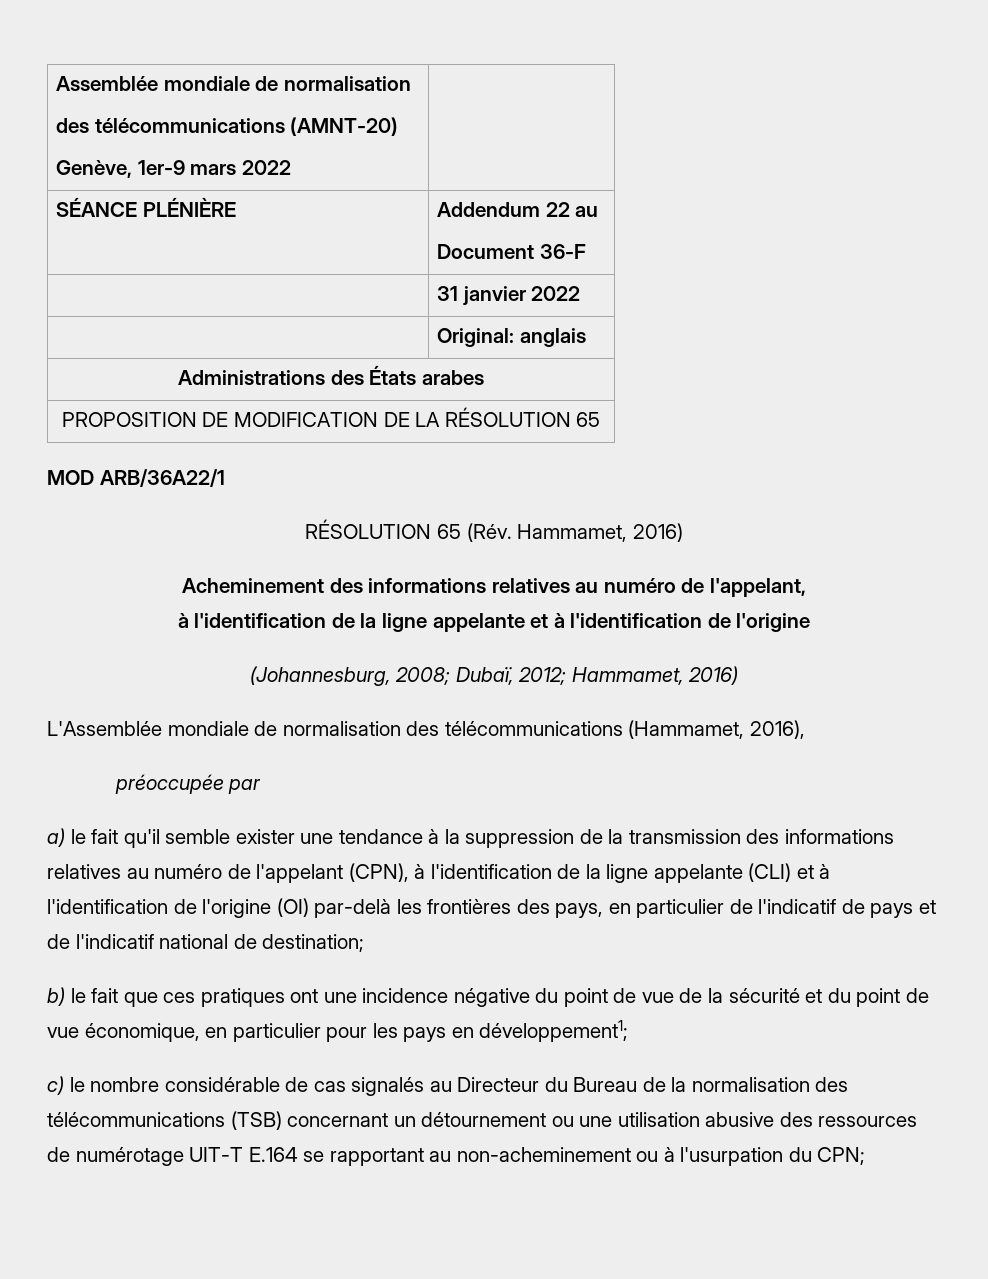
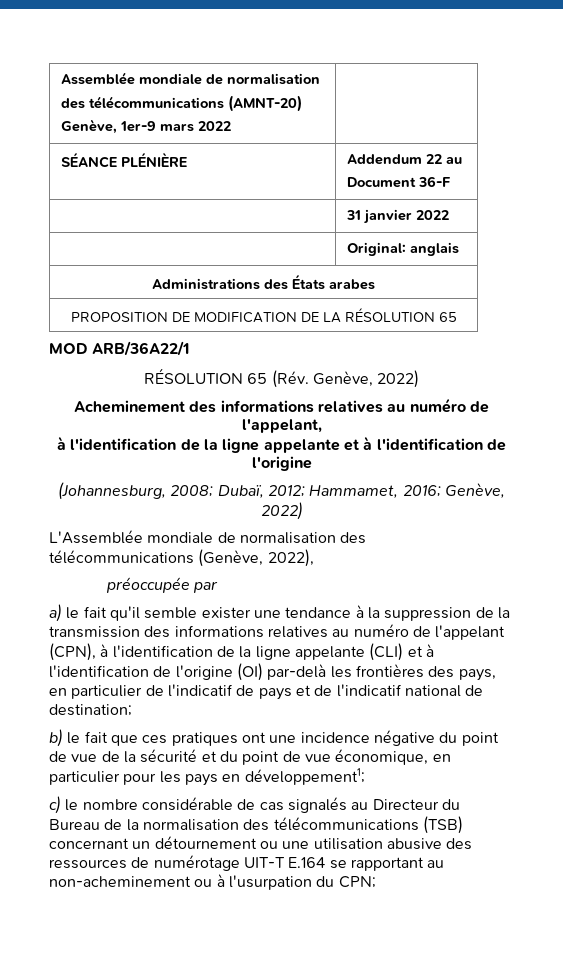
- RÉSOLUTION 65 (Rév. Hammamet, 2016)
+ RÉSOLUTION 65 (Rév. Genève, 2022)
- (Johannesburg, 2008; Dubaï, 2012; Hammamet, 2016)
+ (Johannesburg, 2008; Dubaï, 2012; Hammamet, 2016; Genève, 2022)
- L'Assemblée mondiale de normalisation des télécommunications (Hammamet, 2016),
+ L'Assemblée mondiale de normalisation des télécommunications (Genève, 2022),

